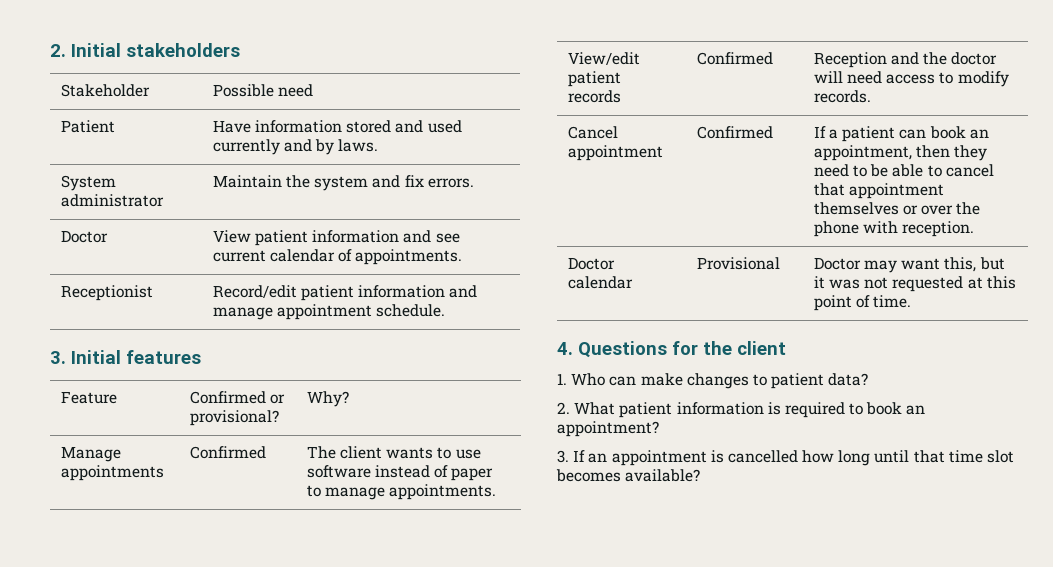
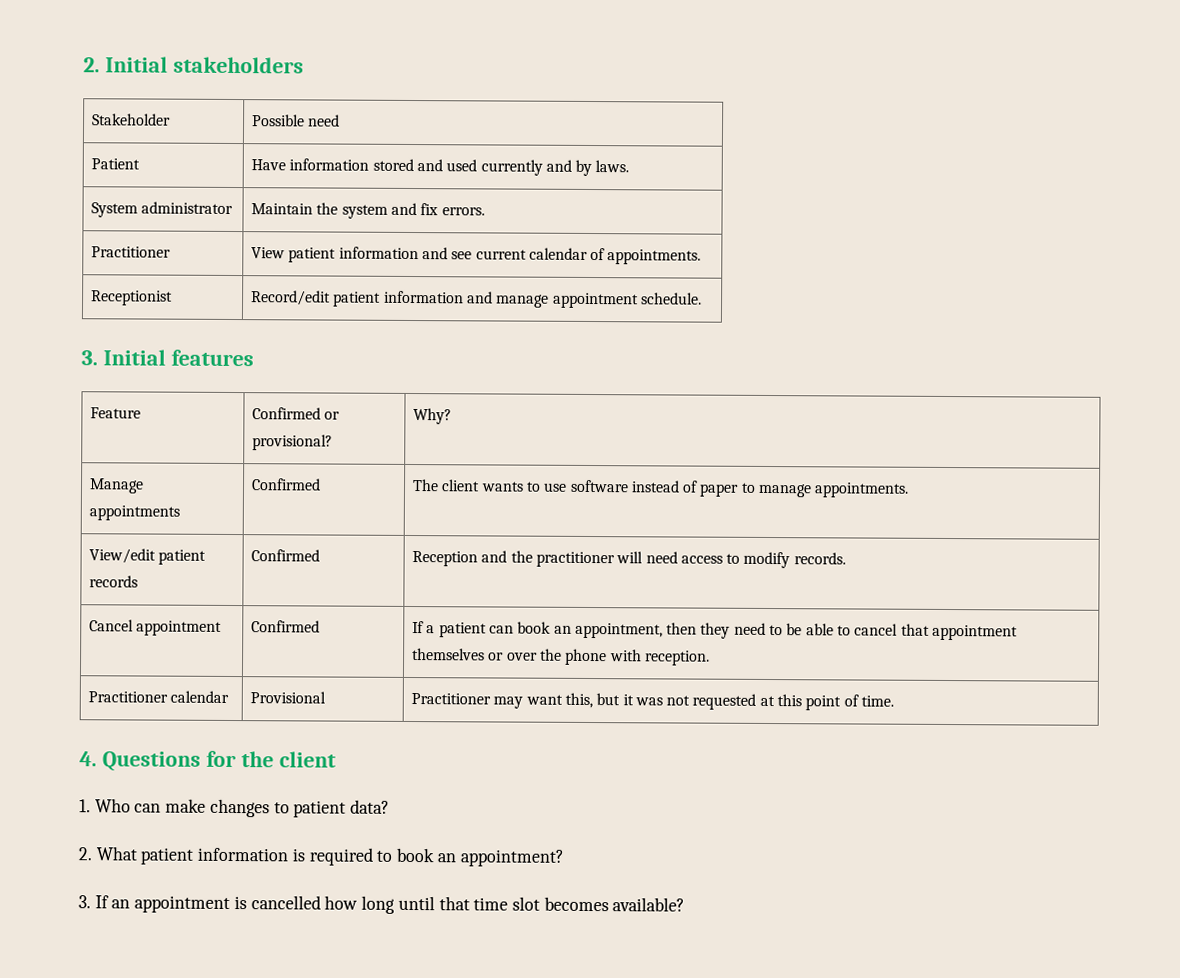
- Doctor | View patient information and see current calendar of appointments.
+ Practitioner | View patient information and see current calendar of appointments.
- View/edit patient records | Confirmed | Reception and the doctor will need access to modify records.
+ View/edit patient records | Confirmed | Reception and the practitioner will need access to modify records.
- Doctor calendar | Provisional | Doctor may want this, but it was not requested at this point of time.
+ Practitioner calendar | Provisional | Practitioner may want this, but it was not requested at this point of time.

